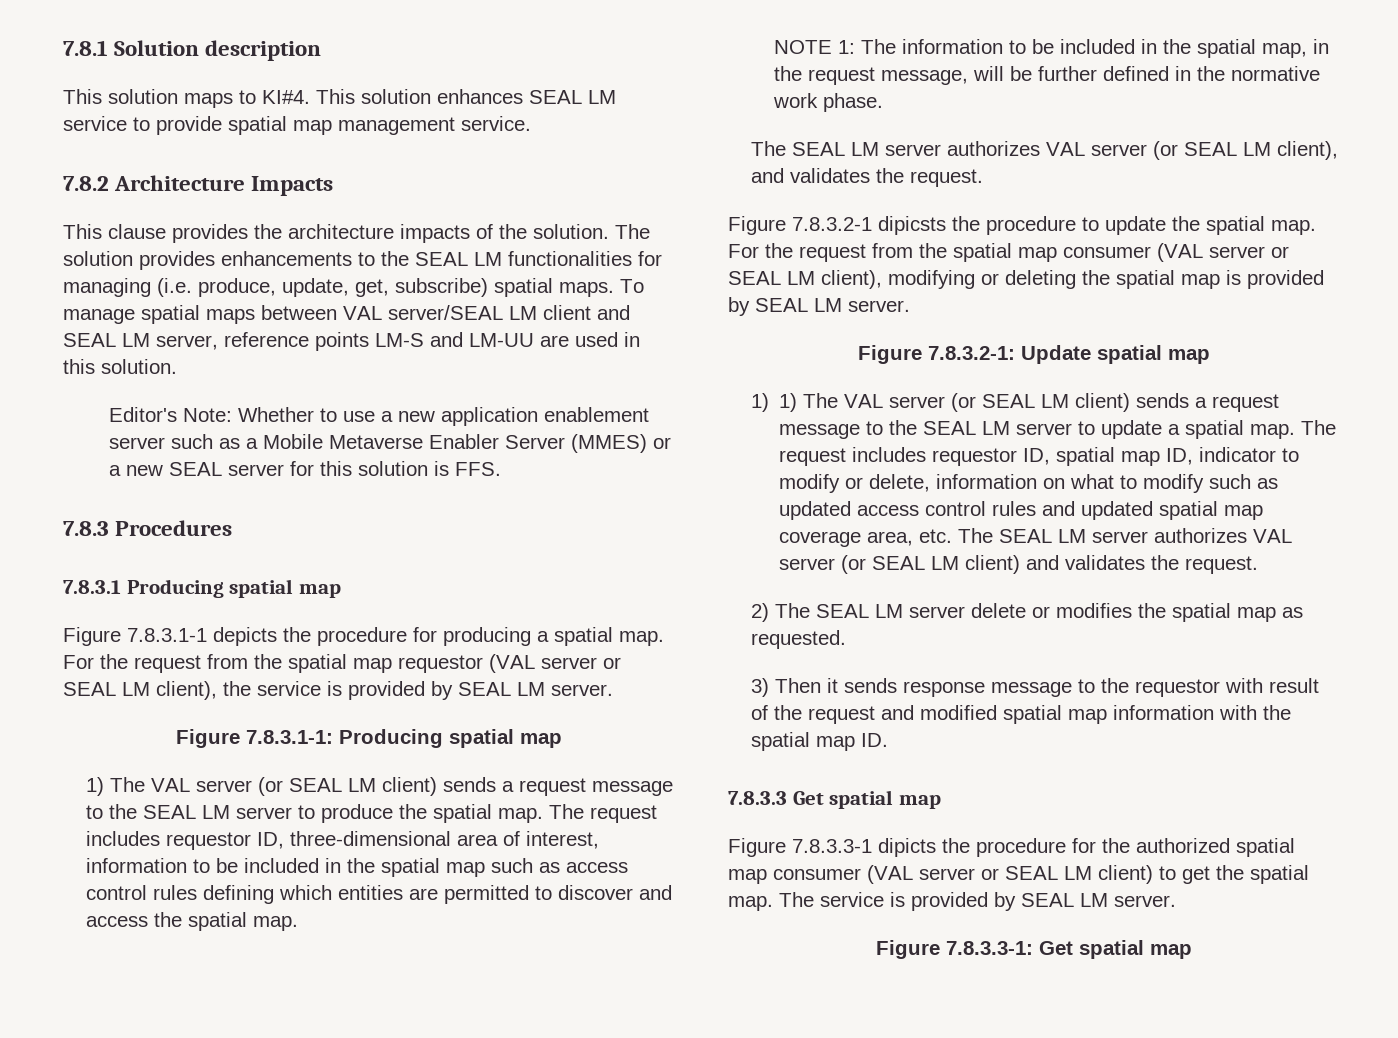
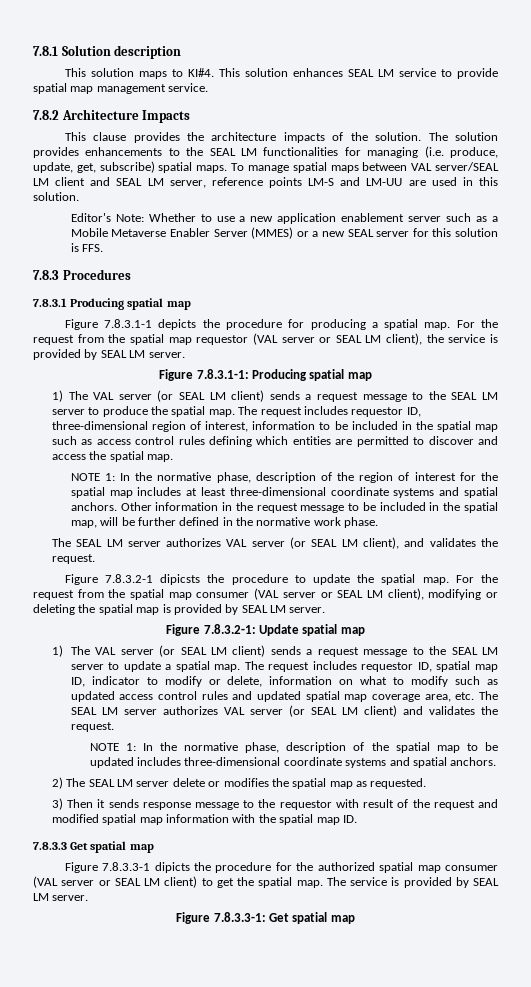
- The request includes requestor ID, three-dimensional area of interest, information to be included in the spatial map such as access control rules defining which entities are permitted to discover and access the spatial map.
+ The request includes requestor ID, three-dimensional region of interest, information to be included in the spatial map such as access control rules defining which entities are permitted to discover and access the spatial map.
- NOTE 1: The information to be included in the spatial map, in the request message, will be further defined in the normative work phase.
+ NOTE 1: In the normative phase, description of the region of interest for the spatial map includes at least three-dimensional coordinate systems and spatial anchors. Other information in the request message to be included in the spatial map, will be further defined in the normative work phase.
- 1) 1) The VAL server (or SEAL LM client) sends a request message to the SEAL LM server to update a spatial map.
+ 1) The VAL server (or SEAL LM client) sends a request message to the SEAL LM server to update a spatial map.
+ NOTE 1: In the normative phase, description of the spatial map to be updated includes three-dimensional coordinate systems and spatial anchors.

